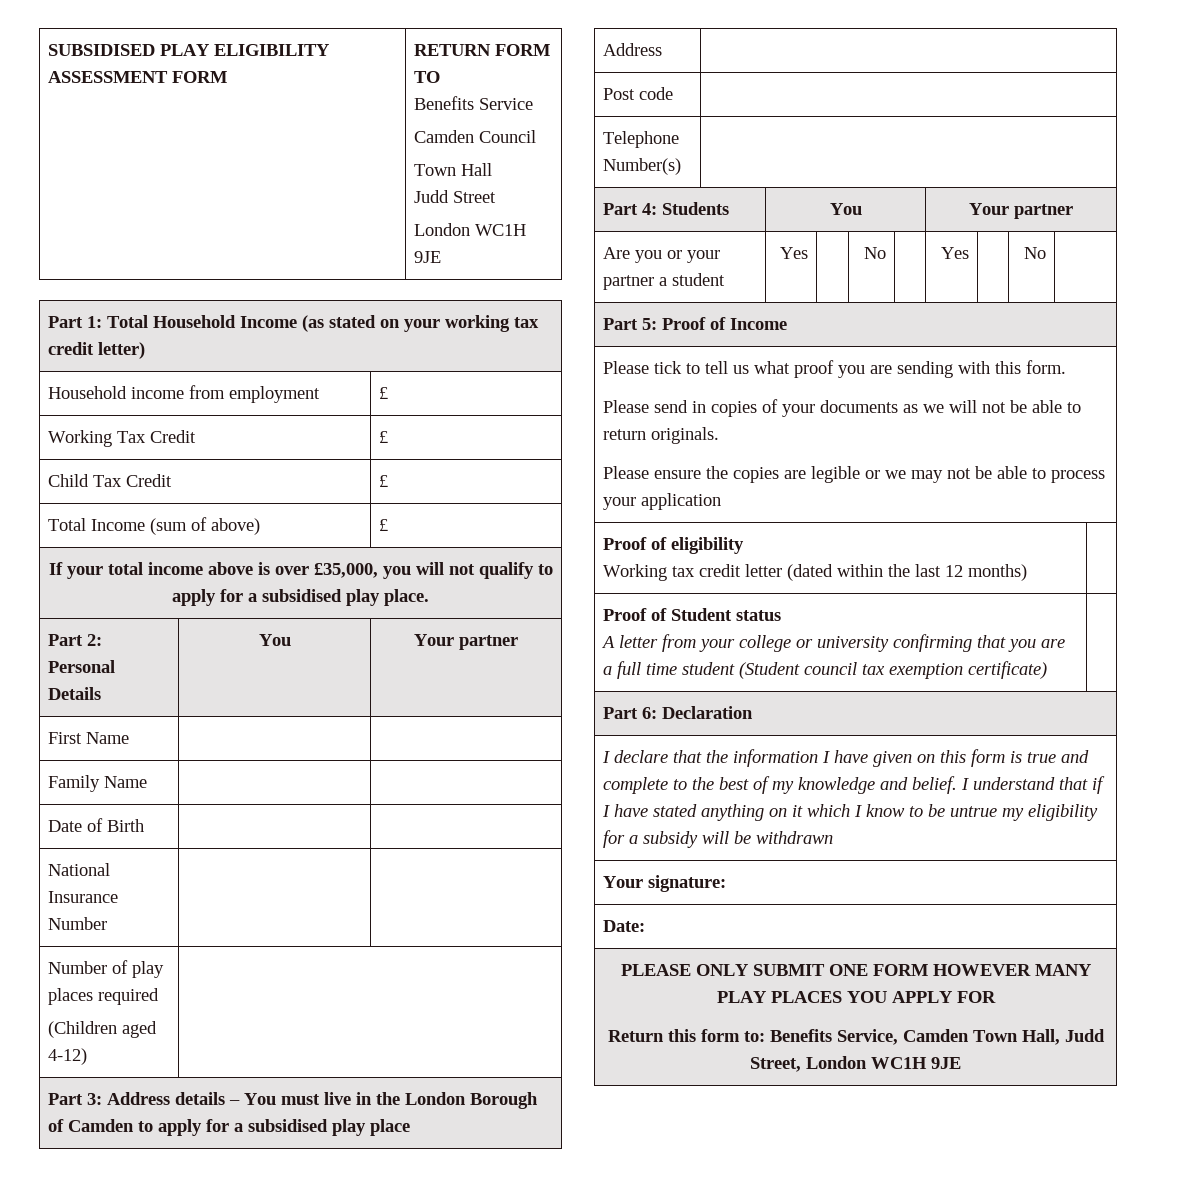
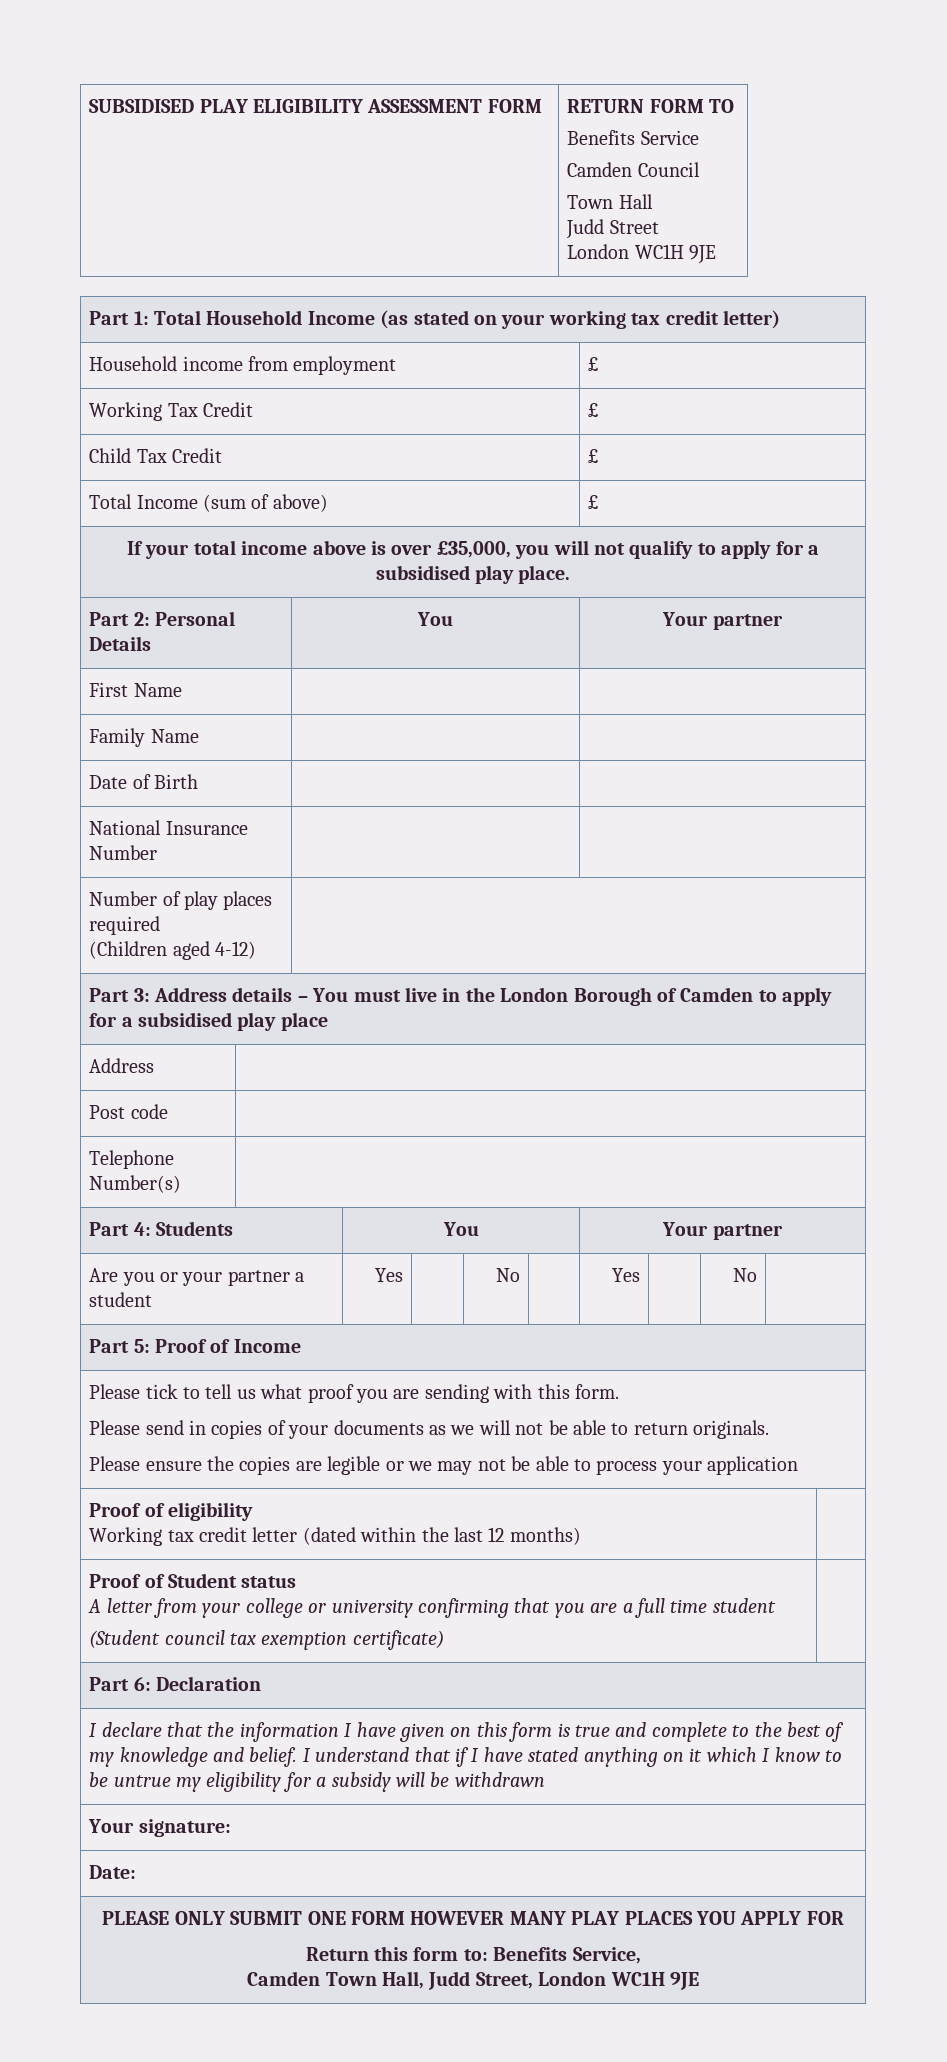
  Proof of Student status
- A letter from your college or university confirming that you are a full time student (Student council tax exemption certificate) |
+ A letter from your college or university confirming that you are a full time student
+ (Student council tax exemption certificate) |
  PLEASE ONLY SUBMIT ONE FORM HOWEVER MANY PLAY PLACES YOU APPLY FOR
- Return this form to: Benefits Service, Camden Town Hall, Judd Street, London WC1H 9JE
+ Return this form to: Benefits Service,
+ Camden Town Hall, Judd Street, London WC1H 9JE

